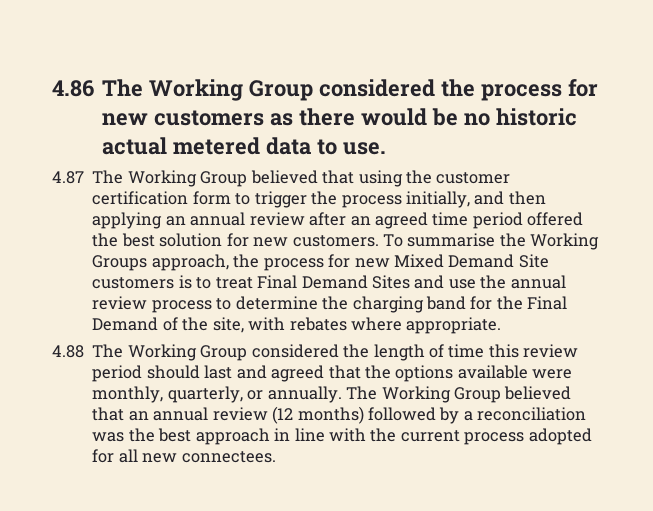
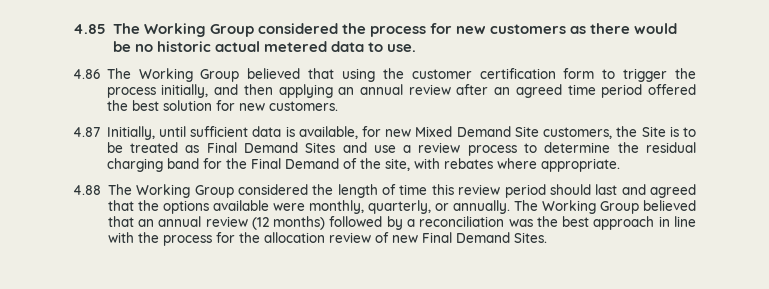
- 4.86 The Working Group considered the process for new customers as there would be no historic actual metered data to use.
+ 4.85 The Working Group considered the process for new customers as there would be no historic actual metered data to use.
- 4.87 The Working Group believed that using the customer certification form to trigger the process initially, and then applying an annual review after an agreed time period offered the best solution for new customers. To summarise the Working Groups approach, the process for new Mixed Demand Site customers is to treat Final Demand Sites and use the annual review process to determine the charging band for the Final Demand of the site, with rebates where appropriate.
+ 4.86 The Working Group believed that using the customer certification form to trigger the process initially, and then applying an annual review after an agreed time period offered the best solution for new customers.
+ 4.87 Initially, until sufficient data is available, for new Mixed Demand Site customers, the Site is to be treated as Final Demand Sites and use a review process to determine the residual charging band for the Final Demand of the site, with rebates where appropriate.
- The Working Group believed that an annual review (12 months) followed by a reconciliation was the best approach in line with the current process adopted for all new connectees.
+ The Working Group believed that an annual review (12 months) followed by a reconciliation was the best approach in line with the process for the allocation review of new Final Demand Sites.

